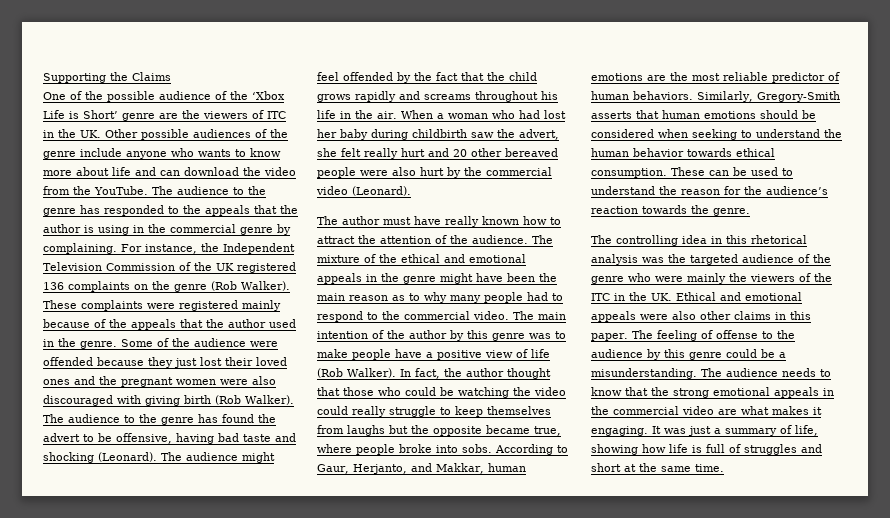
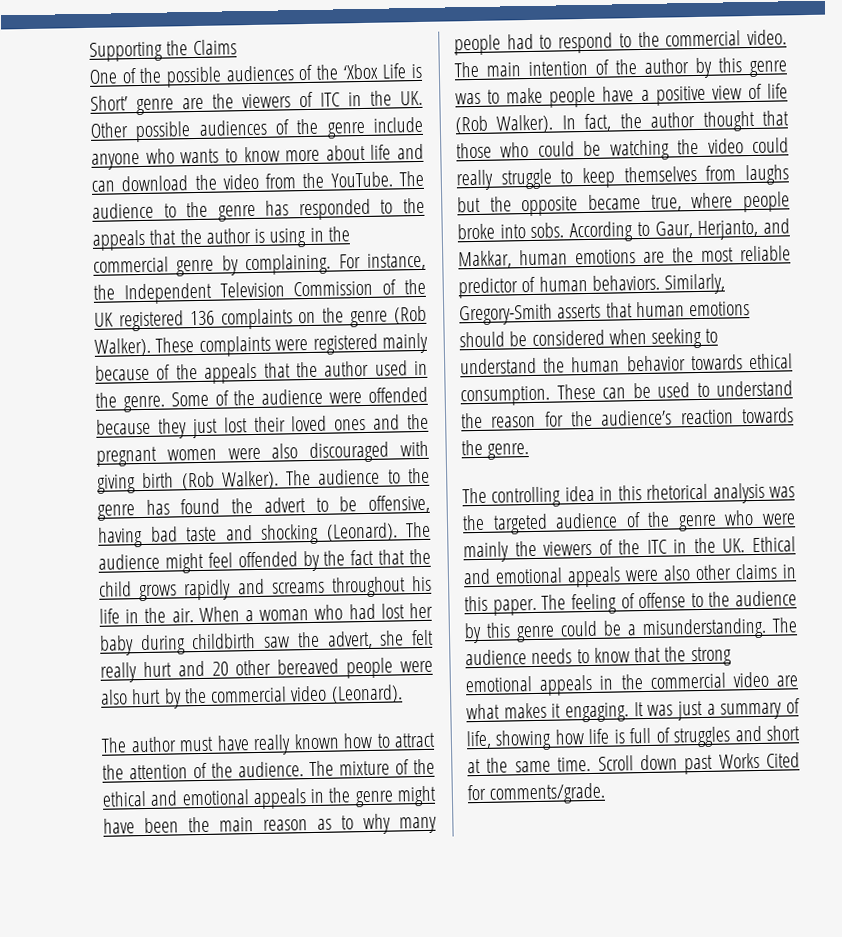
- One of the possible audience of the ‘Xbox Life is Short’ genre are the viewers of ITC in the UK. Other possible audiences of the genre include anyone who wants to know more about life and can download the video from the YouTube.
+ One of the possible audiences of the ‘Xbox Life is Short’ genre are the viewers of ITC in the UK. Other possible audiences of the genre include anyone who wants to know more about life and can download the video from the YouTube.
+ Scroll down past Works Cited for comments/grade.

